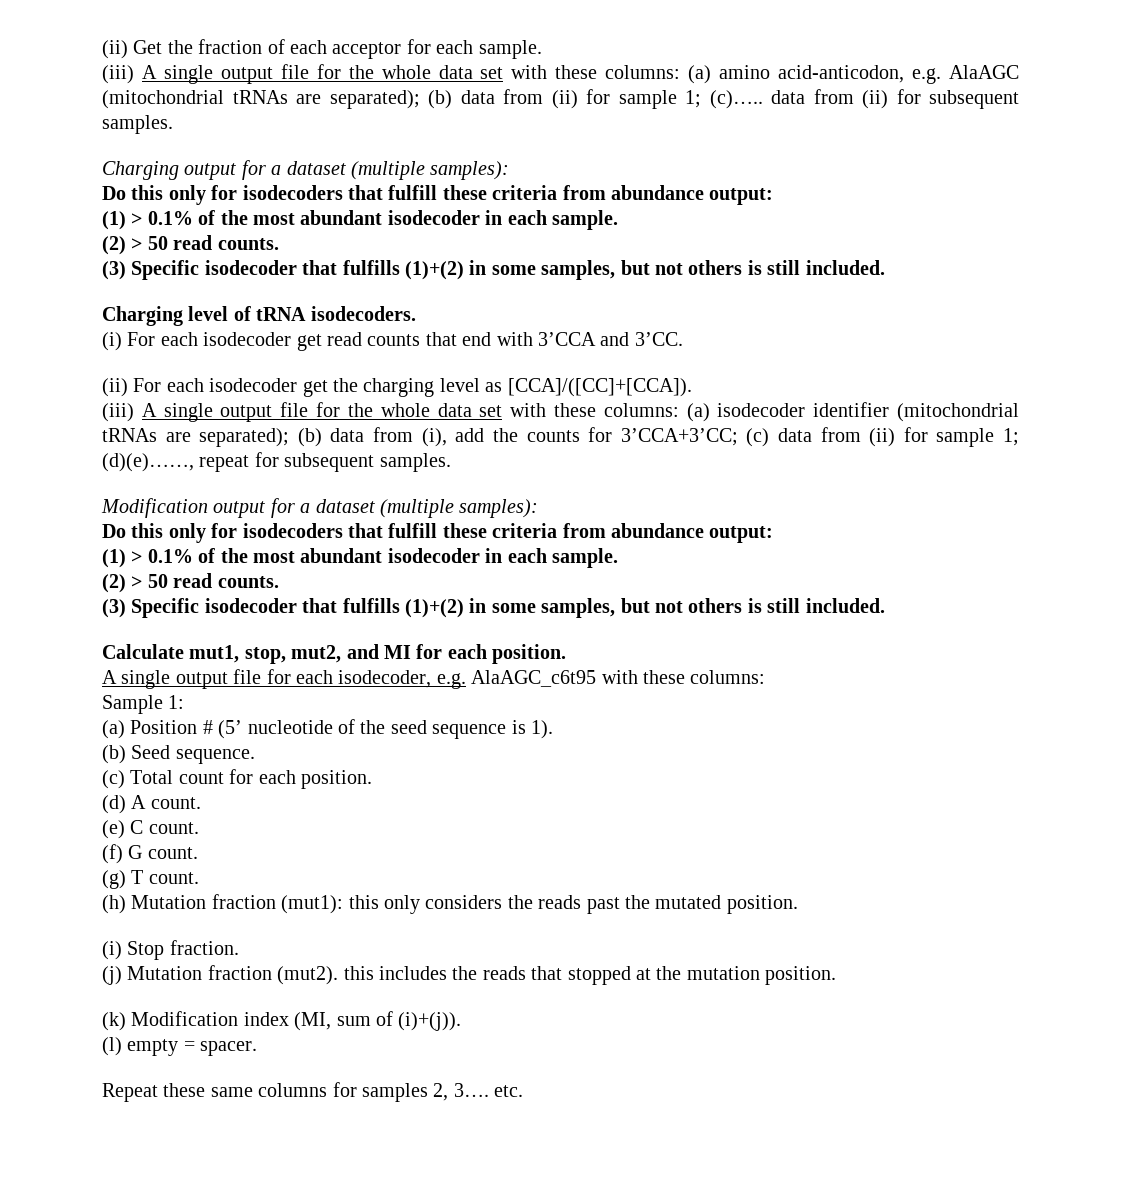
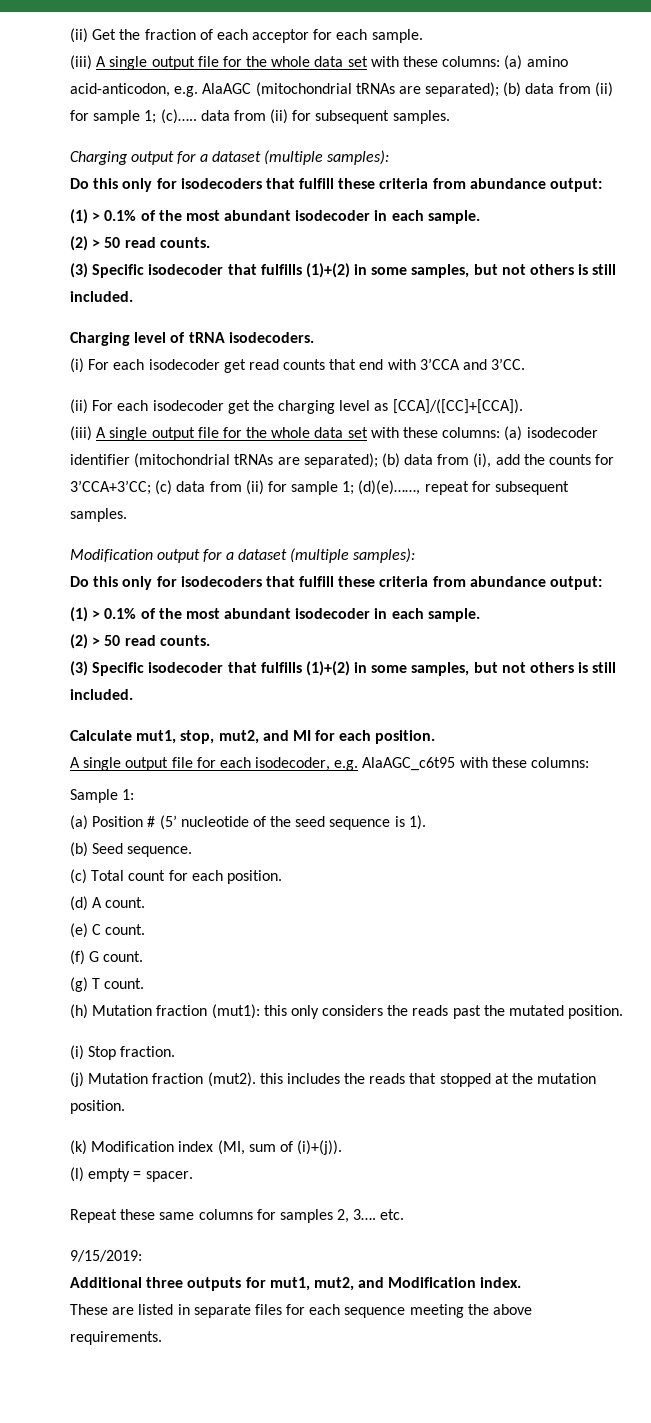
+ 9/15/2019:
+ Additional three outputs for mut1, mut2, and Modification index.
+ These are listed in separate files for each sequence meeting the above requirements.

